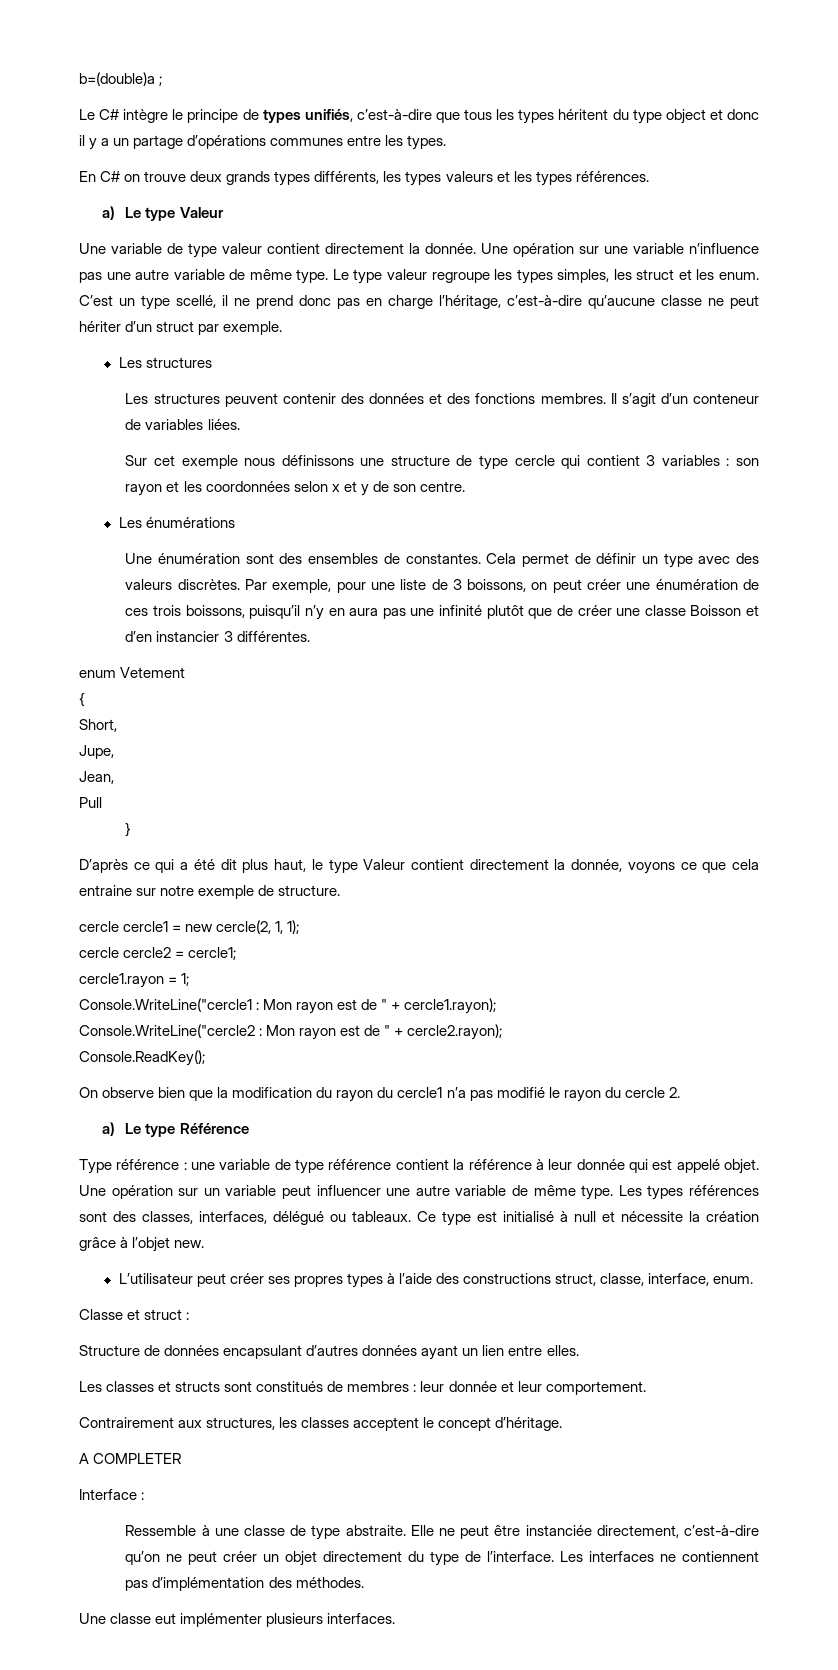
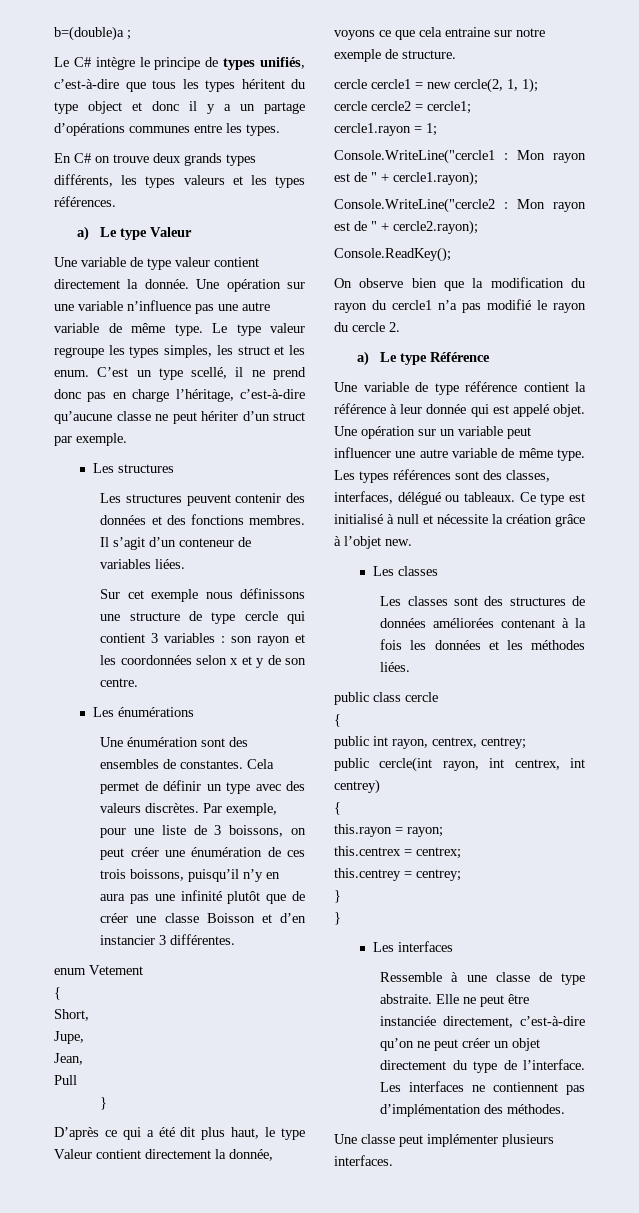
- Type référence : une variable de type référence contient la référence à leur donnée qui est appelé objet.
+ Une variable de type référence contient la référence à leur donnée qui est appelé objet.
  Ce type est initialisé à null et nécessite la création grâce à l’objet new.
- L’utilisateur peut créer ses propres types à l’aide des constructions struct, classe, interface, enum.
- Classe et struct :
- Structure de données encapsulant d’autres données ayant un lien entre elles.
- Les classes et structs sont constitués de membres : leur donnée et leur comportement.
- Contrairement aux structures, les classes acceptent le concept d’héritage.
- A COMPLETER
- Interface :
+ Les classes
+ Les classes sont des structures de données améliorées contenant à la fois les données et les méthodes liées.
+ public class cercle
+ {
+ public int rayon, centrex, centrey;
+ public cercle(int rayon, int centrex, int centrey)
+ {
+ this.rayon = rayon;
+ this.centrex = centrex;
+ this.centrey = centrey;
+ }
+ }
+ Les interfaces
- Une classe eut implémenter plusieurs interfaces.
+ Une classe peut implémenter plusieurs interfaces.

